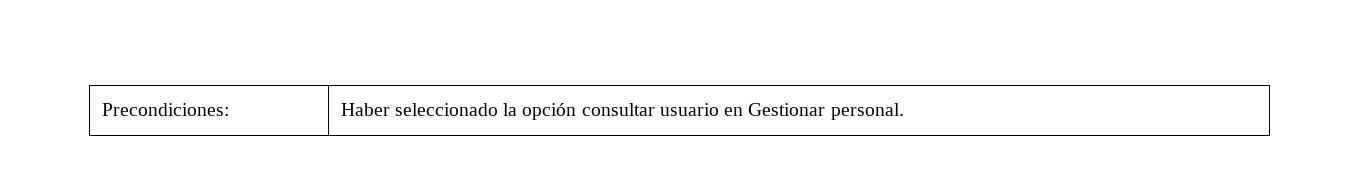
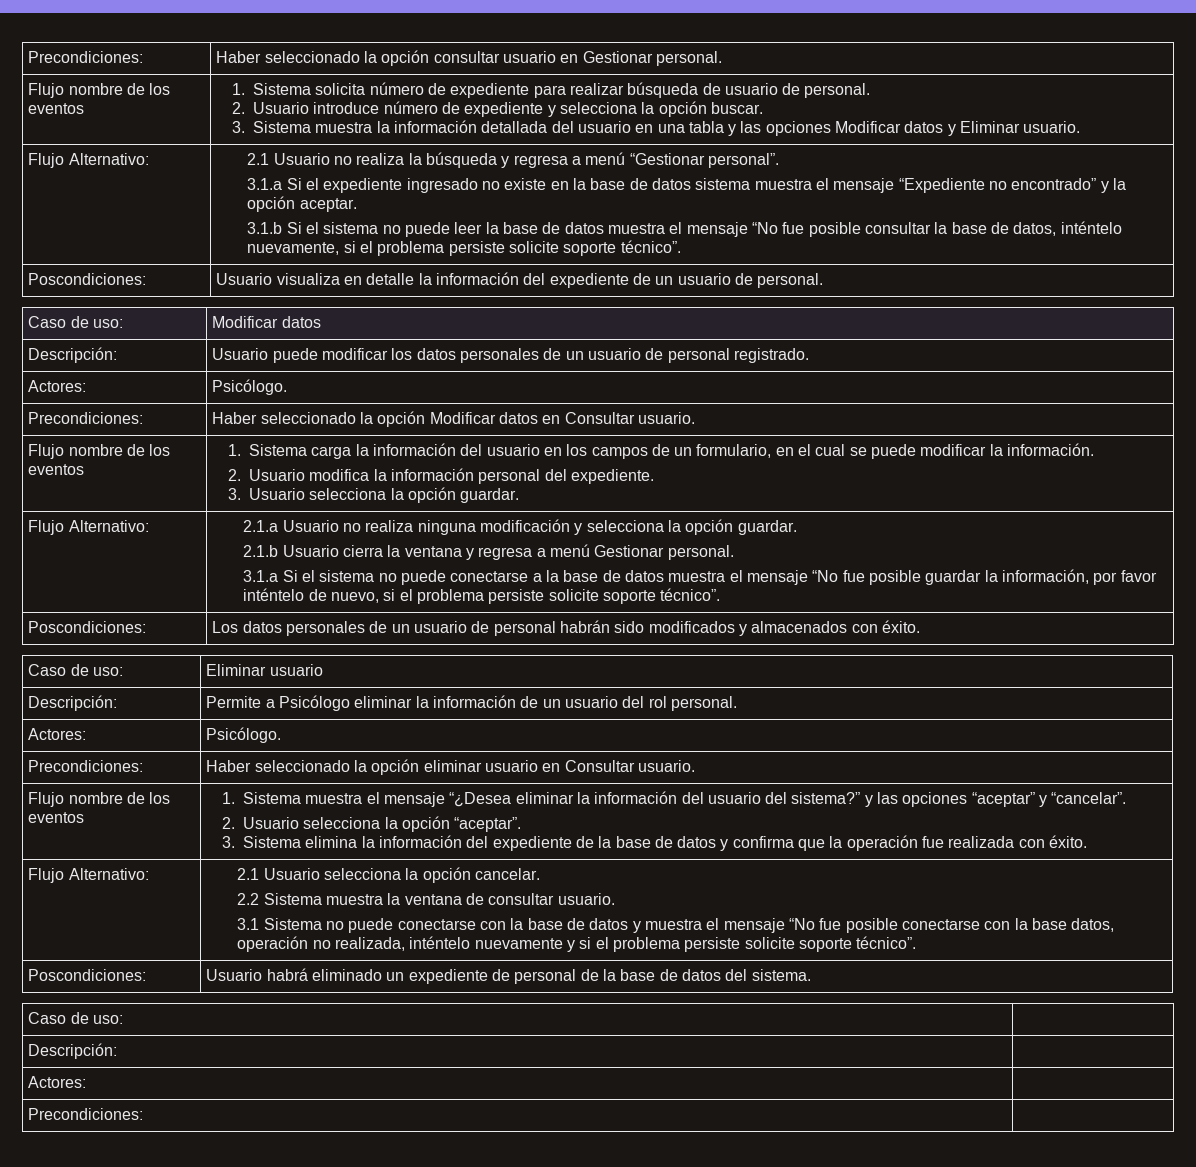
+ Flujo nombre de los eventos | 1. Sistema solicita número de expediente para realizar búsqueda de usuario de personal.
+ 2. Usuario introduce número de expediente y selecciona la opción buscar.
+ 3. Sistema muestra la información detallada del usuario en una tabla y las opciones Modificar datos y Eliminar usuario.
+ Flujo Alternativo: | 2.1 Usuario no realiza la búsqueda y regresa a menú “Gestionar personal”.
+ 3.1.a Si el expediente ingresado no existe en la base de datos sistema muestra el mensaje “Expediente no encontrado” y la opción aceptar.
+ 3.1.b Si el sistema no puede leer la base de datos muestra el mensaje “No fue posible consultar la base de datos, inténtelo nuevamente, si el problema persiste solicite soporte técnico”.
+ Poscondiciones: | Usuario visualiza en detalle la información del expediente de un usuario de personal.
+ Caso de uso: | Modificar datos
+ Descripción: | Usuario puede modificar los datos personales de un usuario de personal registrado.
+ Actores: | Psicólogo.
+ Precondiciones: | Haber seleccionado la opción Modificar datos en Consultar usuario.
+ Flujo nombre de los eventos | 1. Sistema carga la información del usuario en los campos de un formulario, en el cual se puede modificar la información.
+ 2. Usuario modifica la información personal del expediente.
+ 3. Usuario selecciona la opción guardar.
+ Flujo Alternativo: | 2.1.a Usuario no realiza ninguna modificación y selecciona la opción guardar.
+ 2.1.b Usuario cierra la ventana y regresa a menú Gestionar personal.
+ 3.1.a Si el sistema no puede conectarse a la base de datos muestra el mensaje “No fue posible guardar la información, por favor inténtelo de nuevo, si el problema persiste solicite soporte técnico”.
+ Poscondiciones: | Los datos personales de un usuario de personal habrán sido modificados y almacenados con éxito.
+ Caso de uso: | Eliminar usuario
+ Descripción: | Permite a Psicólogo eliminar la información de un usuario del rol personal.
+ Actores: | Psicólogo.
+ Precondiciones: | Haber seleccionado la opción eliminar usuario en Consultar usuario.
+ Flujo nombre de los eventos | 1. Sistema muestra el mensaje “¿Desea eliminar la información del usuario del sistema?” y las opciones “aceptar” y “cancelar”.
+ 2. Usuario selecciona la opción “aceptar”.
+ 3. Sistema elimina la información del expediente de la base de datos y confirma que la operación fue realizada con éxito.
+ Flujo Alternativo: | 2.1 Usuario selecciona la opción cancelar.
+ 2.2 Sistema muestra la ventana de consultar usuario.
+ 3.1 Sistema no puede conectarse con la base de datos y muestra el mensaje “No fue posible conectarse con la base datos, operación no realizada, inténtelo nuevamente y si el problema persiste solicite soporte técnico”.
+ Poscondiciones: | Usuario habrá eliminado un expediente de personal de la base de datos del sistema.
+ Caso de uso: |
+ Descripción: |
+ Actores: |
+ Precondiciones: |

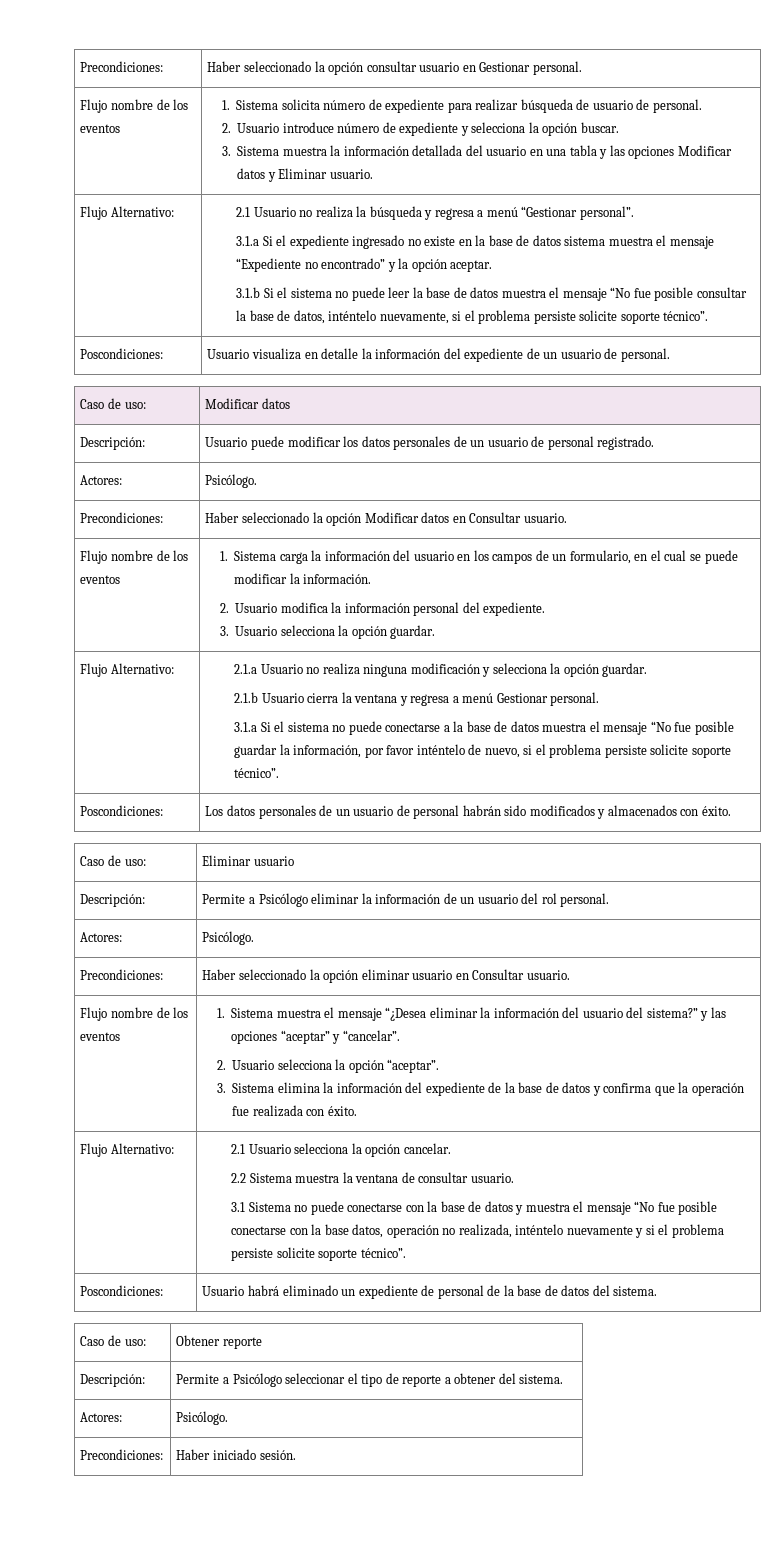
  Poscondiciones: | Usuario habrá eliminado un expediente de personal de la base de datos del sistema.
- Caso de uso: |
- Descripción: |
- Actores: |
- Precondiciones: |
+ Caso de uso: | Obtener reporte
+ Descripción: | Permite a Psicólogo seleccionar el tipo de reporte a obtener del sistema.
+ Actores: | Psicólogo.
+ Precondiciones: | Haber iniciado sesión.

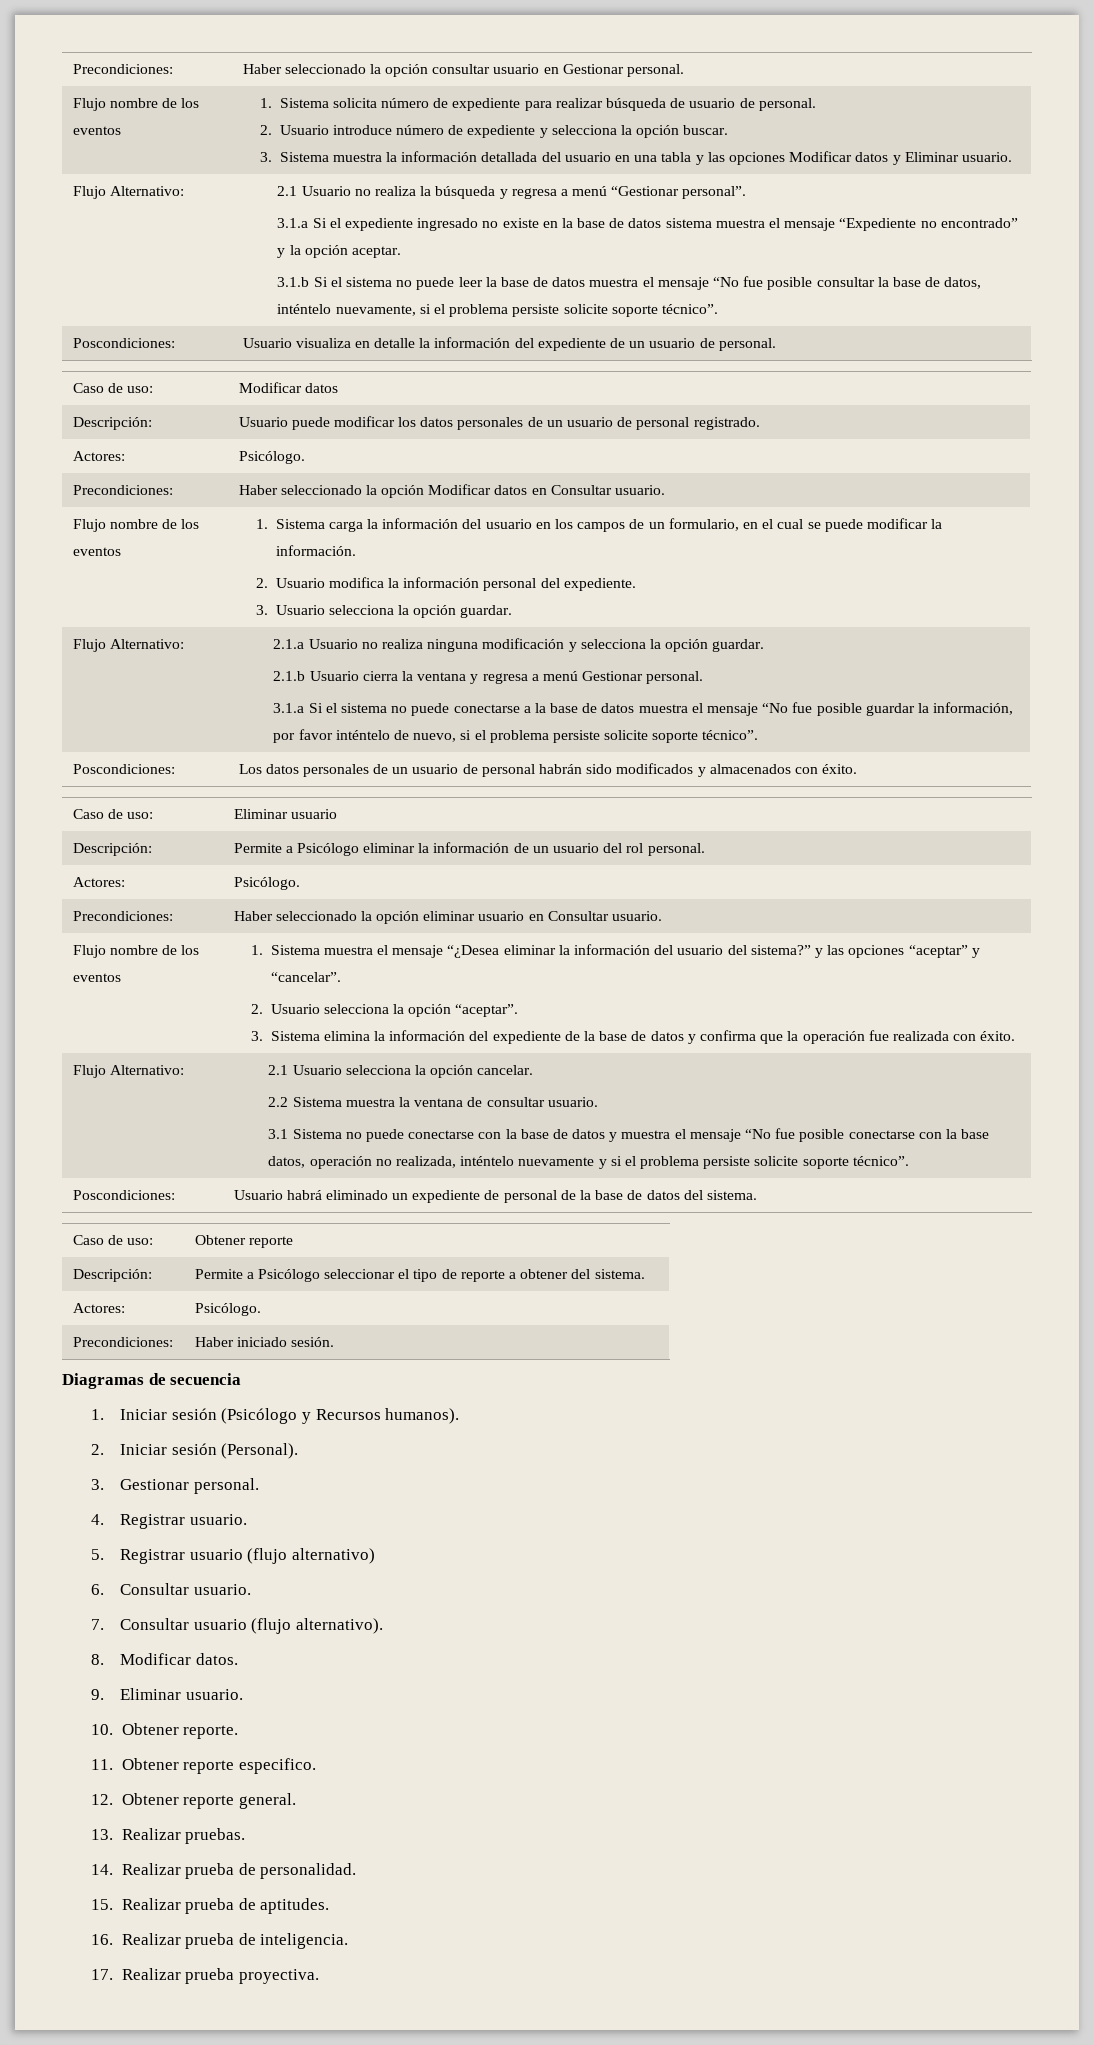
+ Diagramas de secuencia
+ 1. Iniciar sesión (Psicólogo y Recursos humanos).
+ 2. Iniciar sesión (Personal).
+ 3. Gestionar personal.
+ 4. Registrar usuario.
+ 5. Registrar usuario (flujo alternativo)
+ 6. Consultar usuario.
+ 7. Consultar usuario (flujo alternativo).
+ 8. Modificar datos.
+ 9. Eliminar usuario.
+ 10. Obtener reporte.
+ 11. Obtener reporte especifico.
+ 12. Obtener reporte general.
+ 13. Realizar pruebas.
+ 14. Realizar prueba de personalidad.
+ 15. Realizar prueba de aptitudes.
+ 16. Realizar prueba de inteligencia.
+ 17. Realizar prueba proyectiva.

